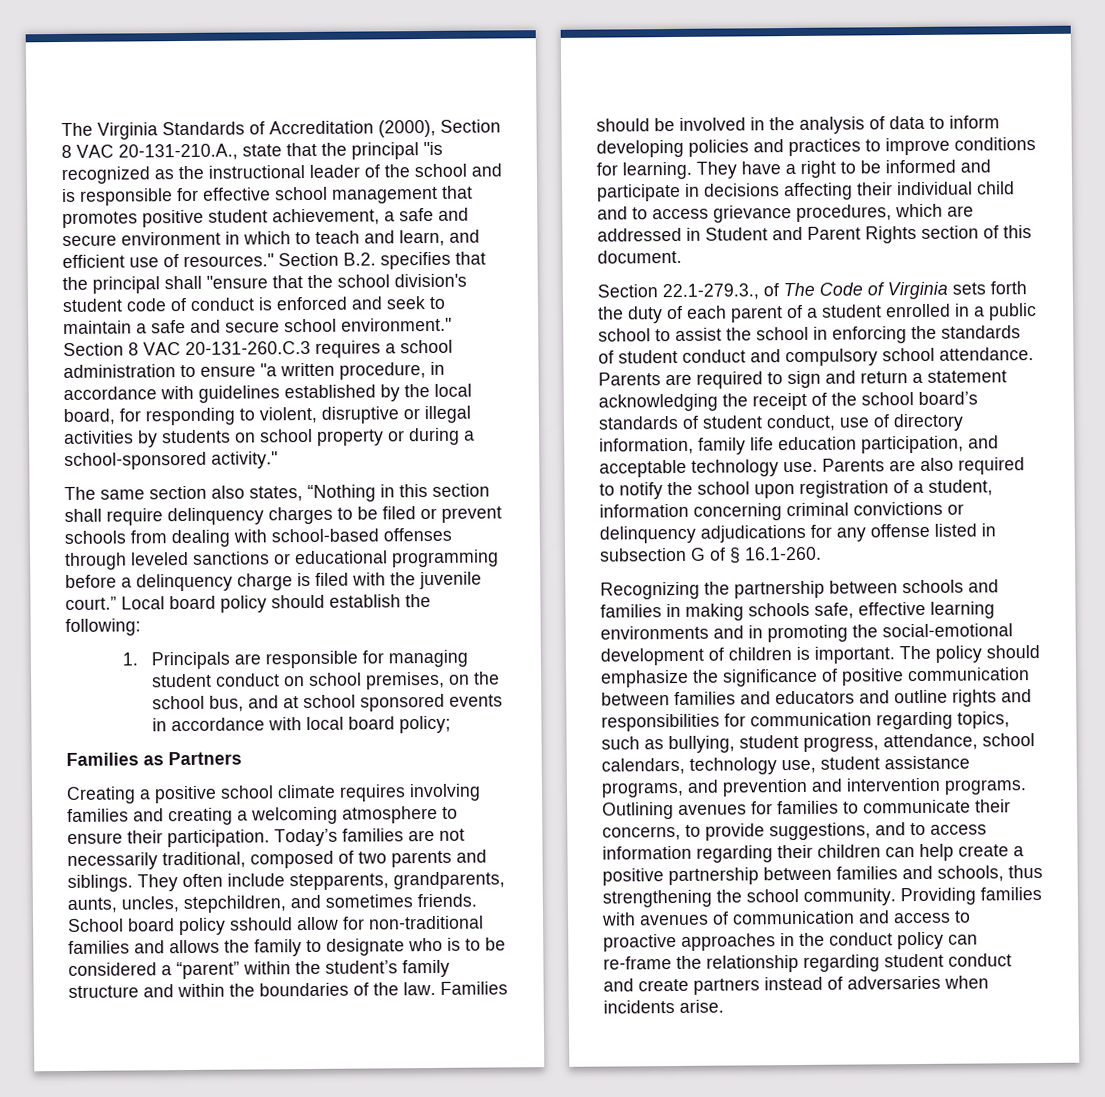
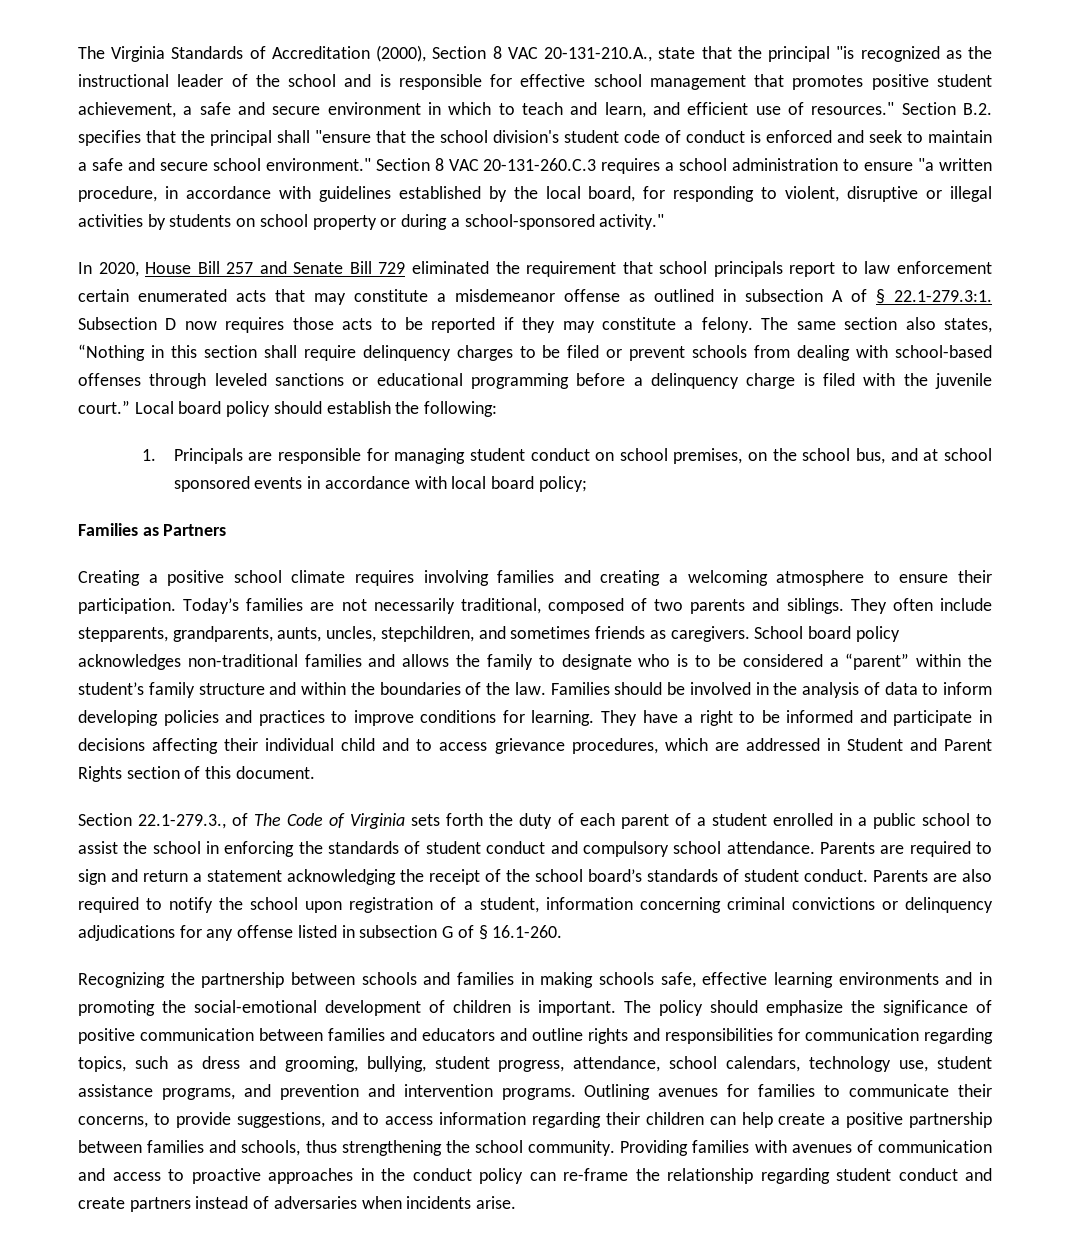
+ In 2020, House Bill 257 and Senate Bill 729 eliminated the requirement that school principals report to law enforcement certain enumerated acts that may constitute a misdemeanor offense as outlined in subsection A of § 22.1-279.3:1. Subsection D now requires those acts to be reported if they may constitute a felony.
- They often include stepparents, grandparents, aunts, uncles, stepchildren, and sometimes friends. School board policy sshould allow for non-traditional families and allows the family to designate who is to be considered a “parent” within the student’s family structure and within the boundaries of the law.
+ They often include stepparents, grandparents, aunts, uncles, stepchildren, and sometimes friends as caregivers. School board policy acknowledges non-traditional families and allows the family to designate who is to be considered a “parent” within the student’s family structure and within the boundaries of the law.
- Parents are required to sign and return a statement acknowledging the receipt of the school board’s standards of student conduct, use of directory information, family life education participation, and acceptable technology use.
+ Parents are required to sign and return a statement acknowledging the receipt of the school board’s standards of student conduct.
- The policy should emphasize the significance of positive communication between families and educators and outline rights and responsibilities for communication regarding topics, such as bullying, student progress, attendance, school calendars, technology use, student assistance programs, and prevention and intervention programs.
+ The policy should emphasize the significance of positive communication between families and educators and outline rights and responsibilities for communication regarding topics, such as dress and grooming, bullying, student progress, attendance, school calendars, technology use, student assistance programs, and prevention and intervention programs.

